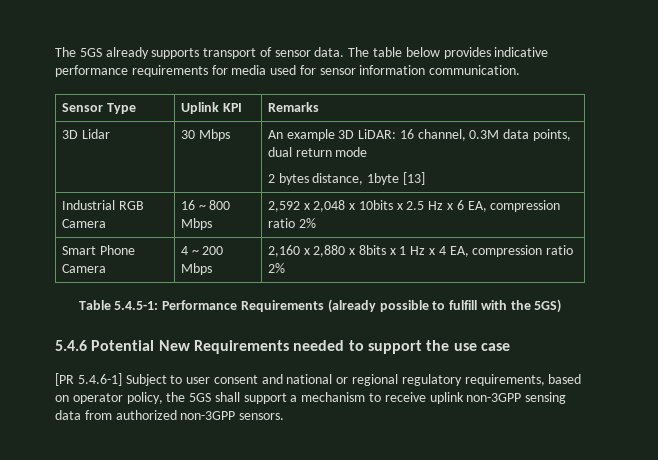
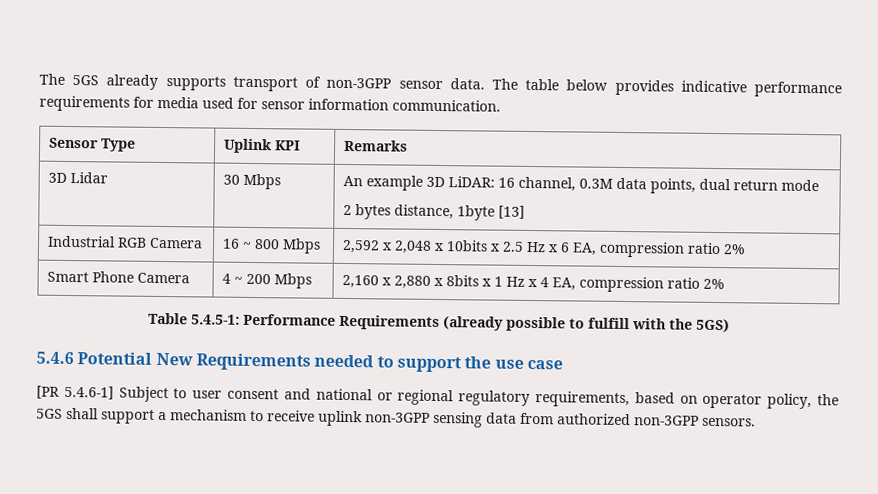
- The 5GS already supports transport of sensor data.
+ The 5GS already supports transport of non-3GPP sensor data.

